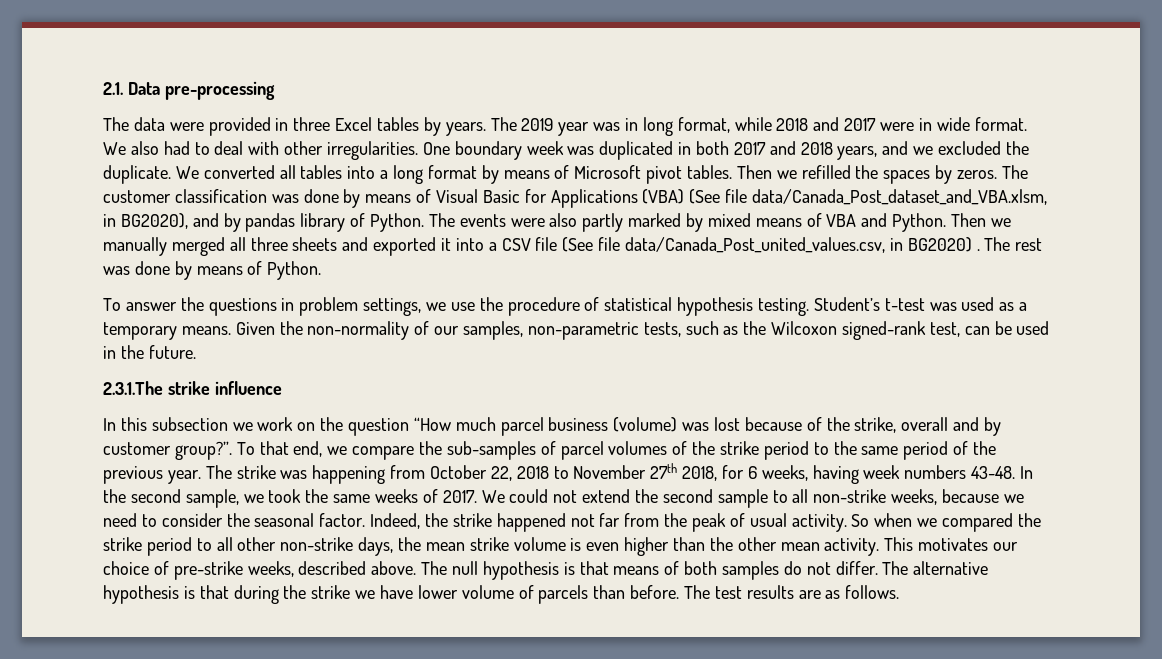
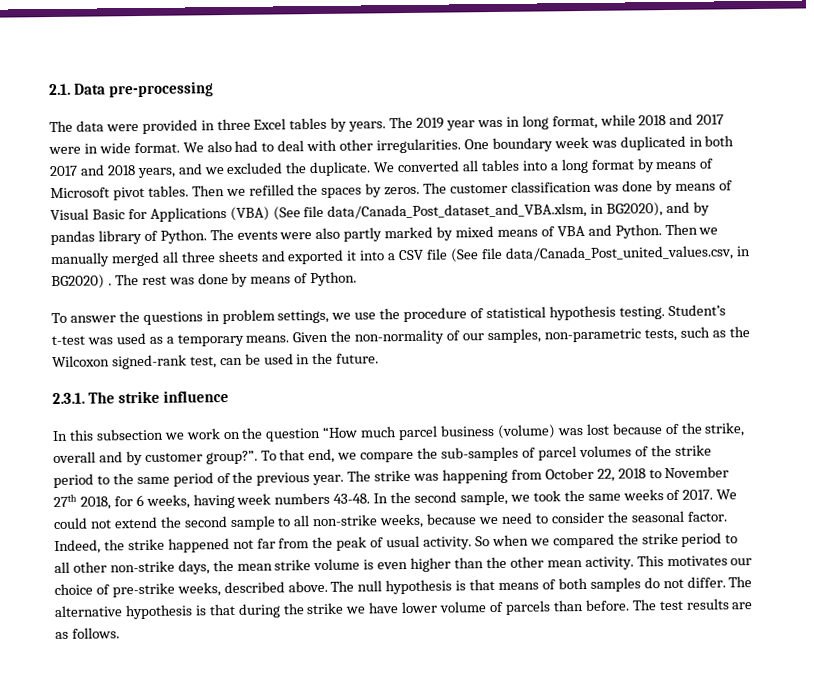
- 2.3.1.The strike influence
+ 2.3.1. The strike influence

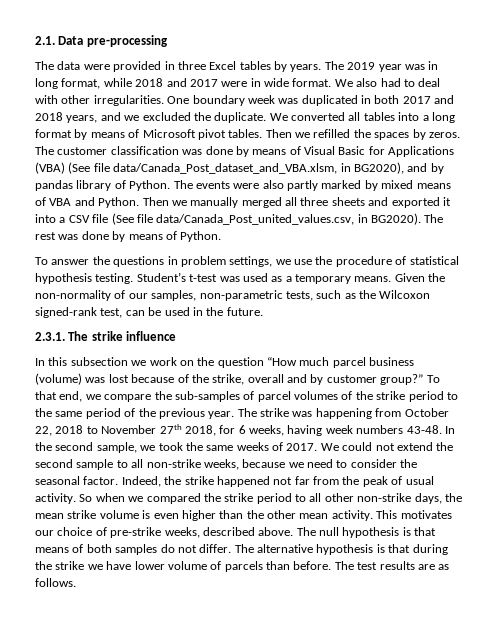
- Then we manually merged all three sheets and exported it into a CSV file (See file data/Canada_Post_united_values.csv, in BG2020) .
+ Then we manually merged all three sheets and exported it into a CSV file (See file data/Canada_Post_united_values.csv, in BG2020).
- In this subsection we work on the question “How much parcel business (volume) was lost because of the strike, overall and by customer group?”.
+ In this subsection we work on the question “How much parcel business (volume) was lost because of the strike, overall and by customer group?”

